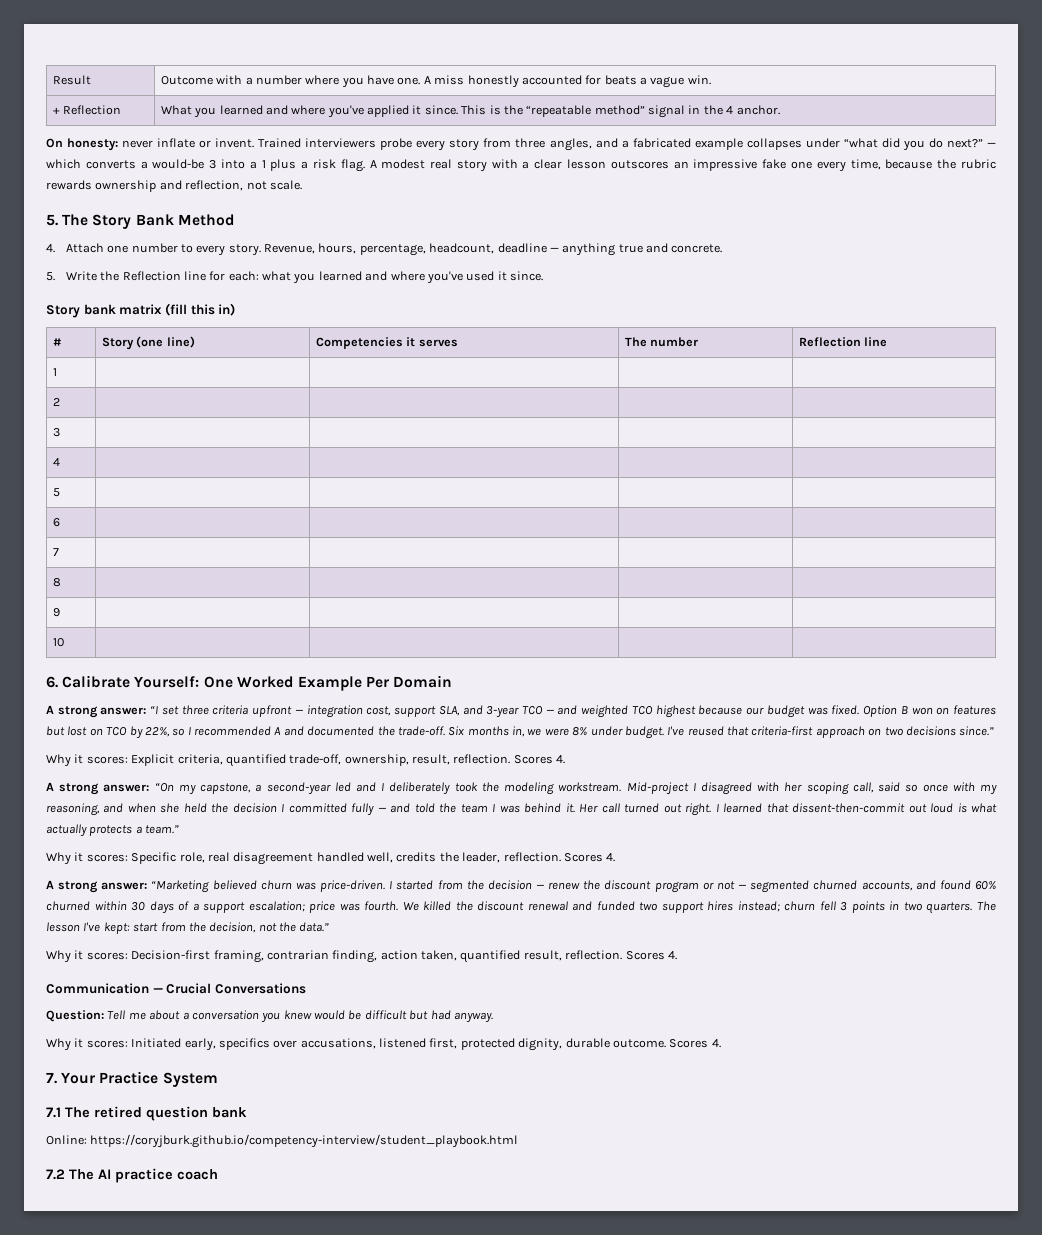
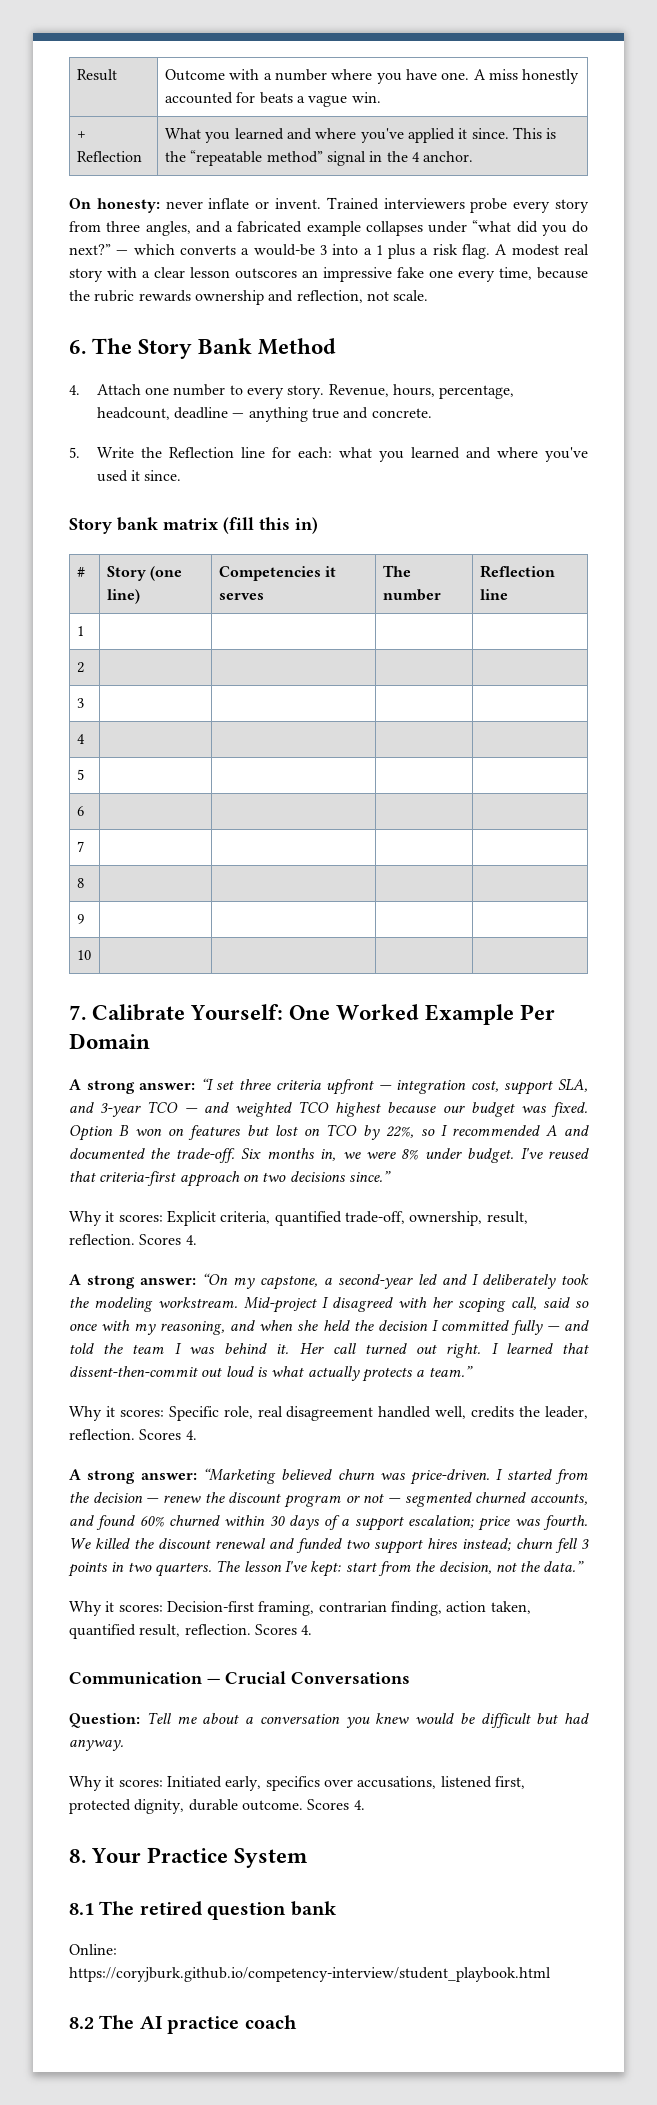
- 5. The Story Bank Method
+ 6. The Story Bank Method
- 6. Calibrate Yourself: One Worked Example Per Domain
+ 7. Calibrate Yourself: One Worked Example Per Domain
- 7. Your Practice System
+ 8. Your Practice System
- 7.1 The retired question bank
+ 8.1 The retired question bank
- 7.2 The AI practice coach
+ 8.2 The AI practice coach

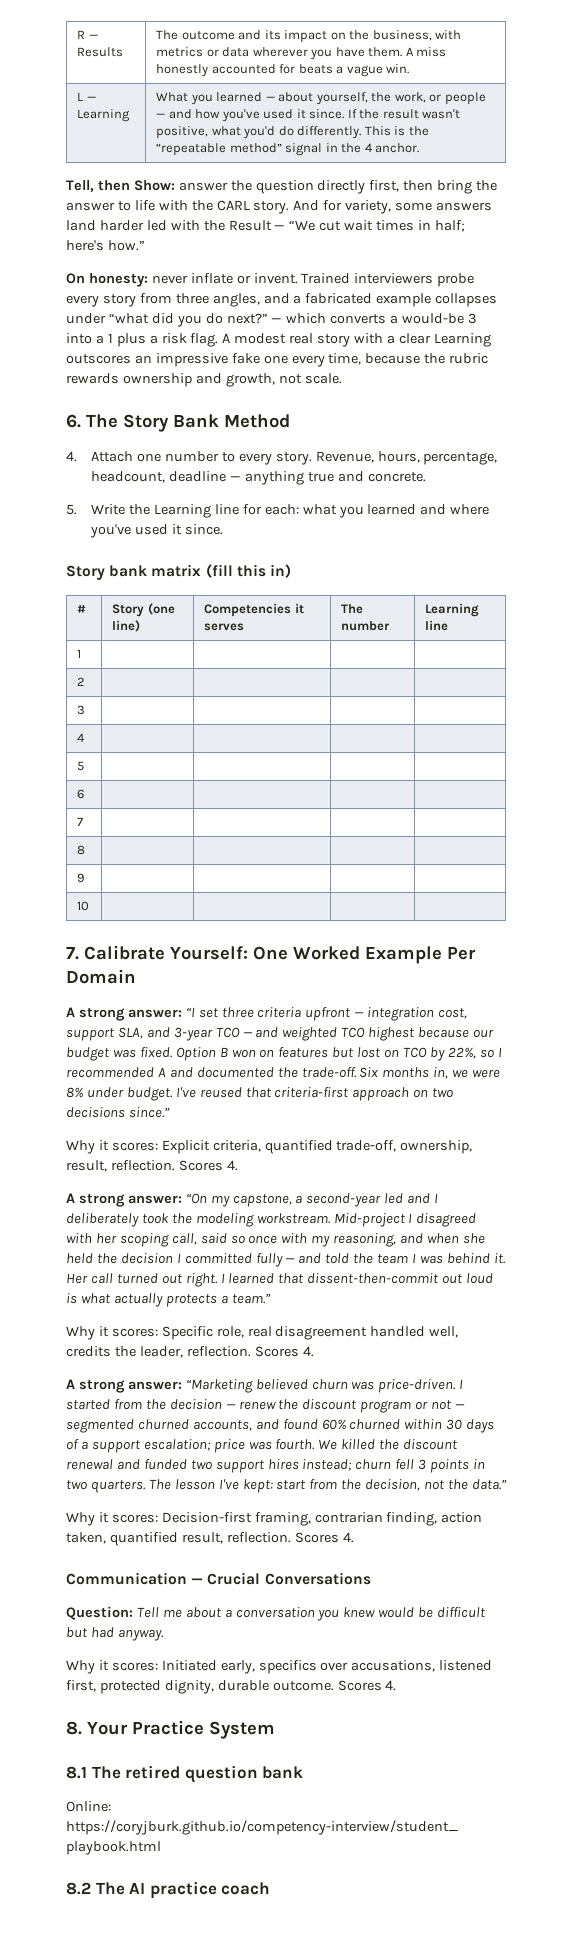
- Result | Outcome with a number where you have one. A miss honestly accounted for beats a vague win.
+ R — Results | The outcome and its impact on the business, with metrics or data wherever you have them. A miss honestly accounted for beats a vague win.
- + Reflection | What you learned and where you've applied it since. This is the “repeatable method” signal in the 4 anchor.
+ L — Learning | What you learned — about yourself, the work, or people — and how you've used it since. If the result wasn't positive, what you'd do differently. This is the “repeatable method” signal in the 4 anchor.
+ Tell, then Show: answer the question directly first, then bring the answer to life with the CARL story. And for variety, some answers land harder led with the Result — “We cut wait times in half; here's how.”
- A modest real story with a clear lesson outscores an impressive fake one every time, because the rubric rewards ownership and reflection, not scale.
+ A modest real story with a clear Learning outscores an impressive fake one every time, because the rubric rewards ownership and growth, not scale.
- 5. Write the Reflection line for each: what you learned and where you've used it since.
+ 5. Write the Learning line for each: what you learned and where you've used it since.
- # | Story (one line) | Competencies it serves | The number | Reflection line
+ # | Story (one line) | Competencies it serves | The number | Learning line

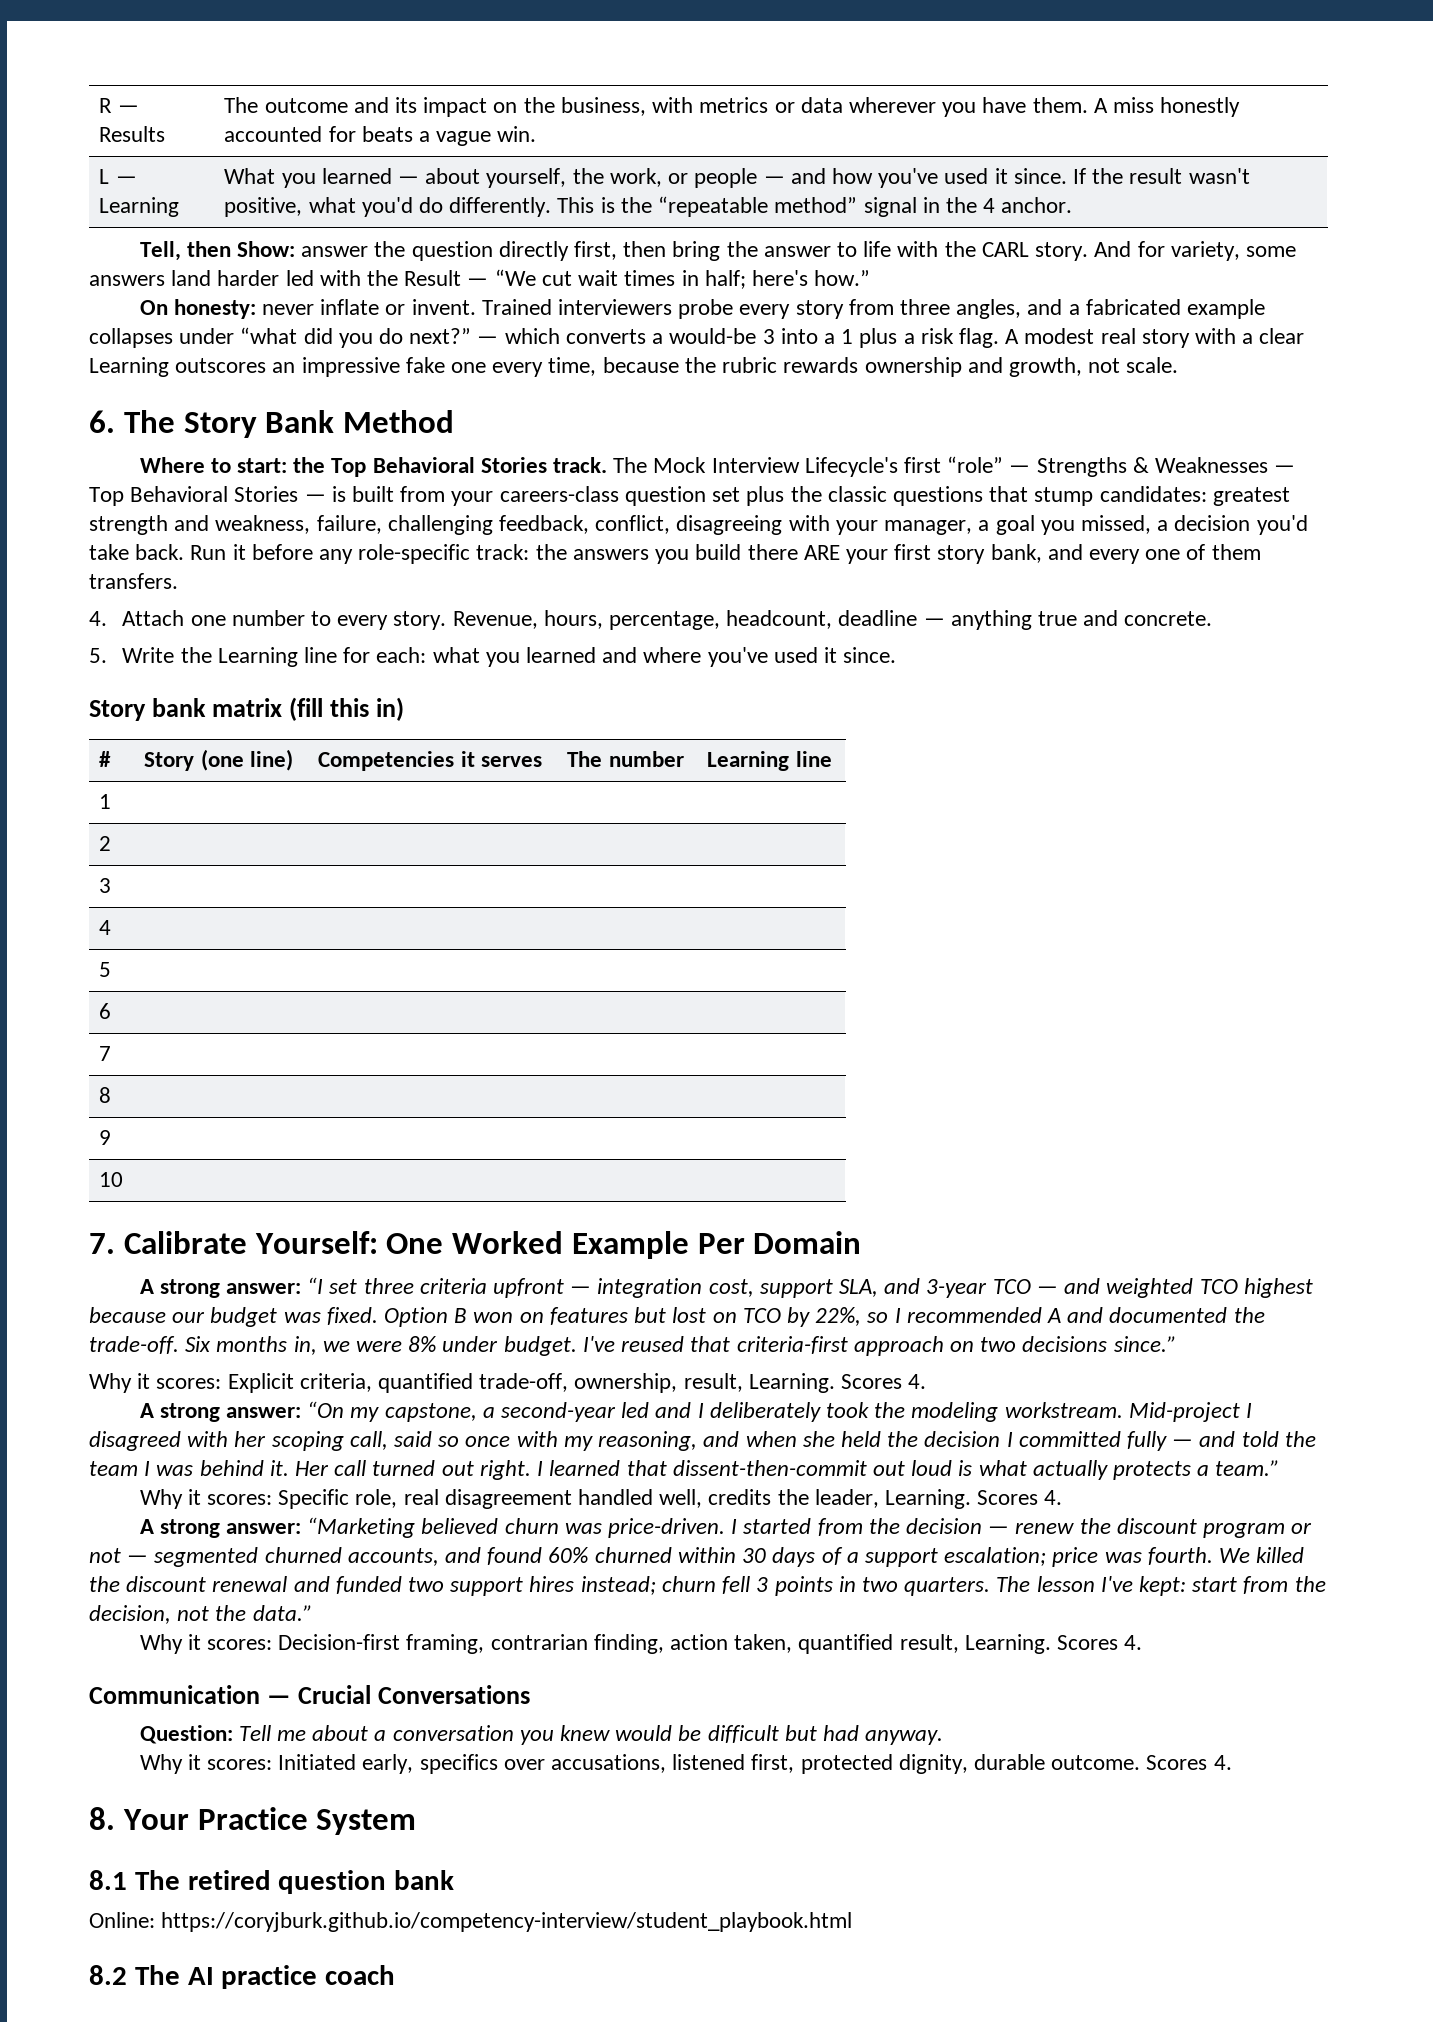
+ Where to start: the Top Behavioral Stories track. The Mock Interview Lifecycle's first “role” — Strengths & Weaknesses — Top Behavioral Stories — is built from your careers-class question set plus the classic questions that stump candidates: greatest strength and weakness, failure, challenging feedback, conflict, disagreeing with your manager, a goal you missed, a decision you'd take back. Run it before any role-specific track: the answers you build there ARE your first story bank, and every one of them transfers.
- Why it scores: Explicit criteria, quantified trade-off, ownership, result, reflection.
+ Why it scores: Explicit criteria, quantified trade-off, ownership, result, Learning.
- Why it scores: Specific role, real disagreement handled well, credits the leader, reflection.
+ Why it scores: Specific role, real disagreement handled well, credits the leader, Learning.
- Why it scores: Decision-first framing, contrarian finding, action taken, quantified result, reflection.
+ Why it scores: Decision-first framing, contrarian finding, action taken, quantified result, Learning.

